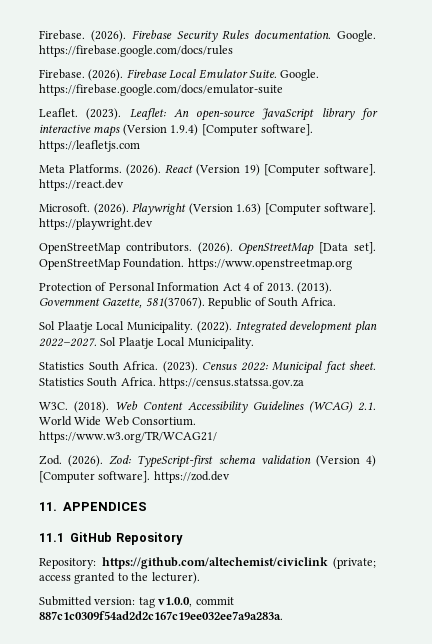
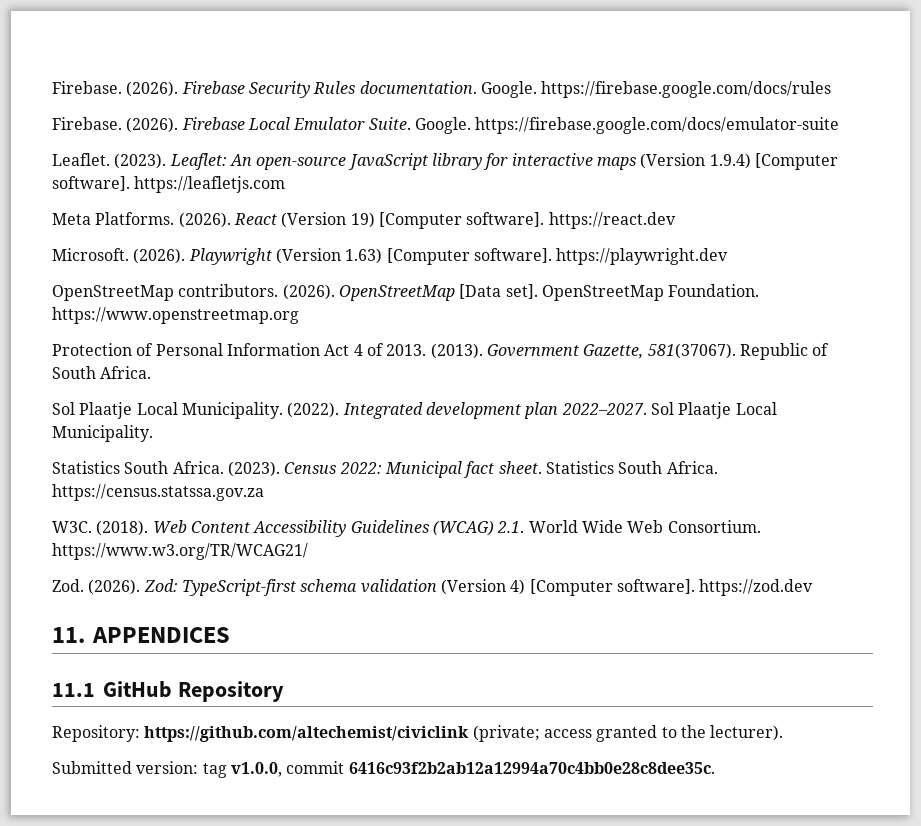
- Submitted version: tag v1.0.0, commit 887c1c0309f54ad2d2c167c19ee032ee7a9a283a.
+ Submitted version: tag v1.0.0, commit 6416c93f2b2ab12a12994a70c4bb0e28c8dee35c.

